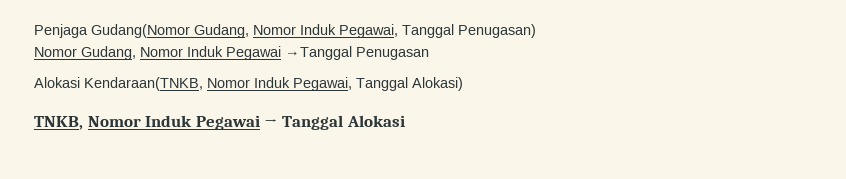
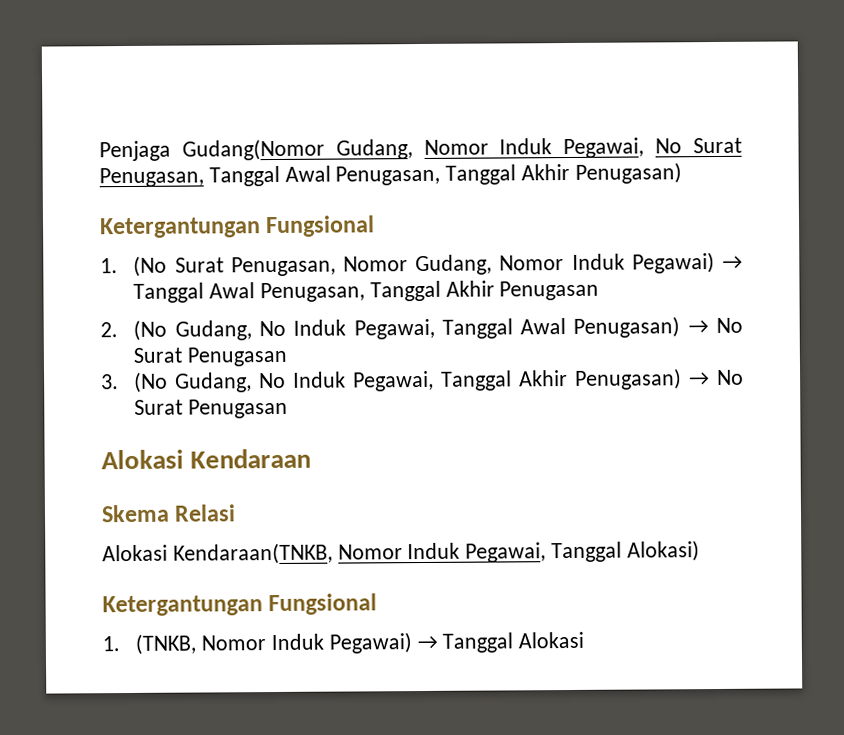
- Penjaga Gudang(Nomor Gudang, Nomor Induk Pegawai, Tanggal Penugasan)
- Nomor Gudang, Nomor Induk Pegawai →Tanggal Penugasan
+ Penjaga Gudang(Nomor Gudang, Nomor Induk Pegawai, No Surat Penugasan, Tanggal Awal Penugasan, Tanggal Akhir Penugasan)
+ Ketergantungan Fungsional
+ 1. (No Surat Penugasan, Nomor Gudang, Nomor Induk Pegawai) → Tanggal Awal Penugasan, Tanggal Akhir Penugasan
+ 2. (No Gudang, No Induk Pegawai, Tanggal Awal Penugasan) → No Surat Penugasan
+ 3. (No Gudang, No Induk Pegawai, Tanggal Akhir Penugasan) → No Surat Penugasan
+ Alokasi Kendaraan
+ Skema Relasi
  Alokasi Kendaraan(TNKB, Nomor Induk Pegawai, Tanggal Alokasi)
- TNKB, Nomor Induk Pegawai → Tanggal Alokasi
+ Ketergantungan Fungsional
+ 1. (TNKB, Nomor Induk Pegawai) → Tanggal Alokasi

